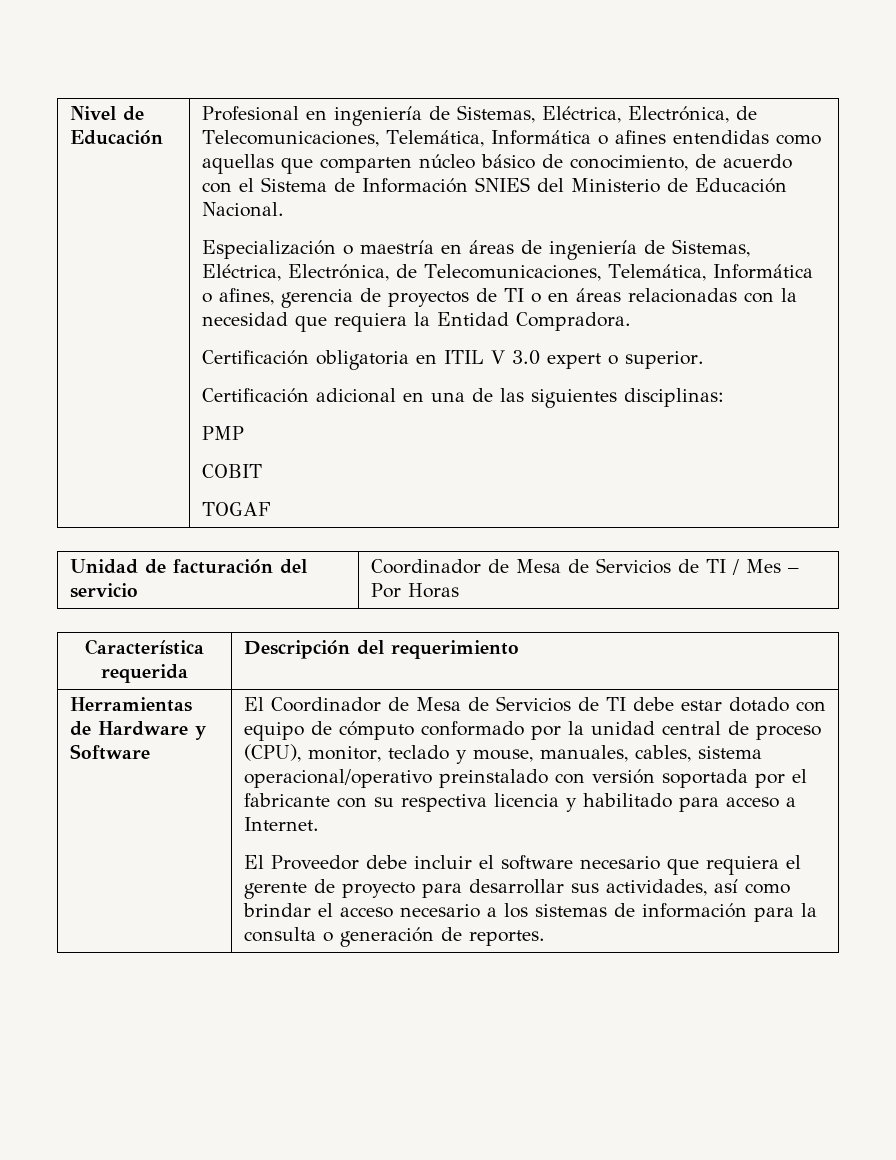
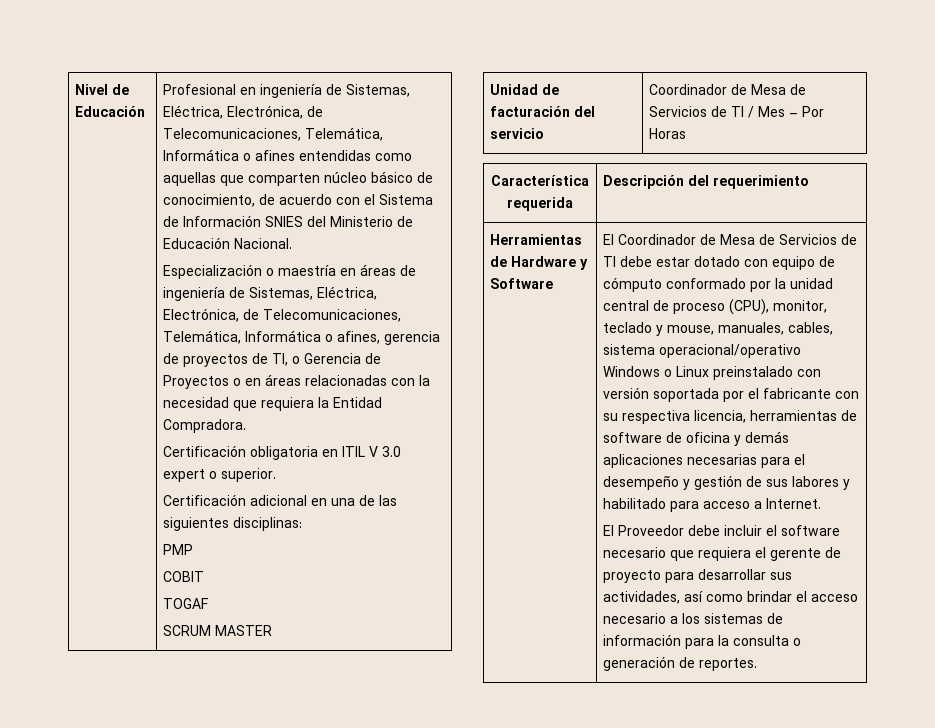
- Especialización o maestría en áreas de ingeniería de Sistemas, Eléctrica, Electrónica, de Telecomunicaciones, Telemática, Informática o afines, gerencia de proyectos de TI o en áreas relacionadas con la necesidad que requiera la Entidad Compradora.
+ Especialización o maestría en áreas de ingeniería de Sistemas, Eléctrica, Electrónica, de Telecomunicaciones, Telemática, Informática o afines, gerencia de proyectos de TI, o Gerencia de Proyectos o en áreas relacionadas con la necesidad que requiera la Entidad Compradora.
+ SCRUM MASTER
- El Coordinador de Mesa de Servicios de TI debe estar dotado con equipo de cómputo conformado por la unidad central de proceso (CPU), monitor, teclado y mouse, manuales, cables, sistema operacional/operativo preinstalado con versión soportada por el fabricante con su respectiva licencia y habilitado para acceso a Internet.
+ El Coordinador de Mesa de Servicios de TI debe estar dotado con equipo de cómputo conformado por la unidad central de proceso (CPU), monitor, teclado y mouse, manuales, cables, sistema operacional/operativo Windows o Linux preinstalado con versión soportada por el fabricante con su respectiva licencia, herramientas de software de oficina y demás aplicaciones necesarias para el desempeño y gestión de sus labores y habilitado para acceso a Internet.

